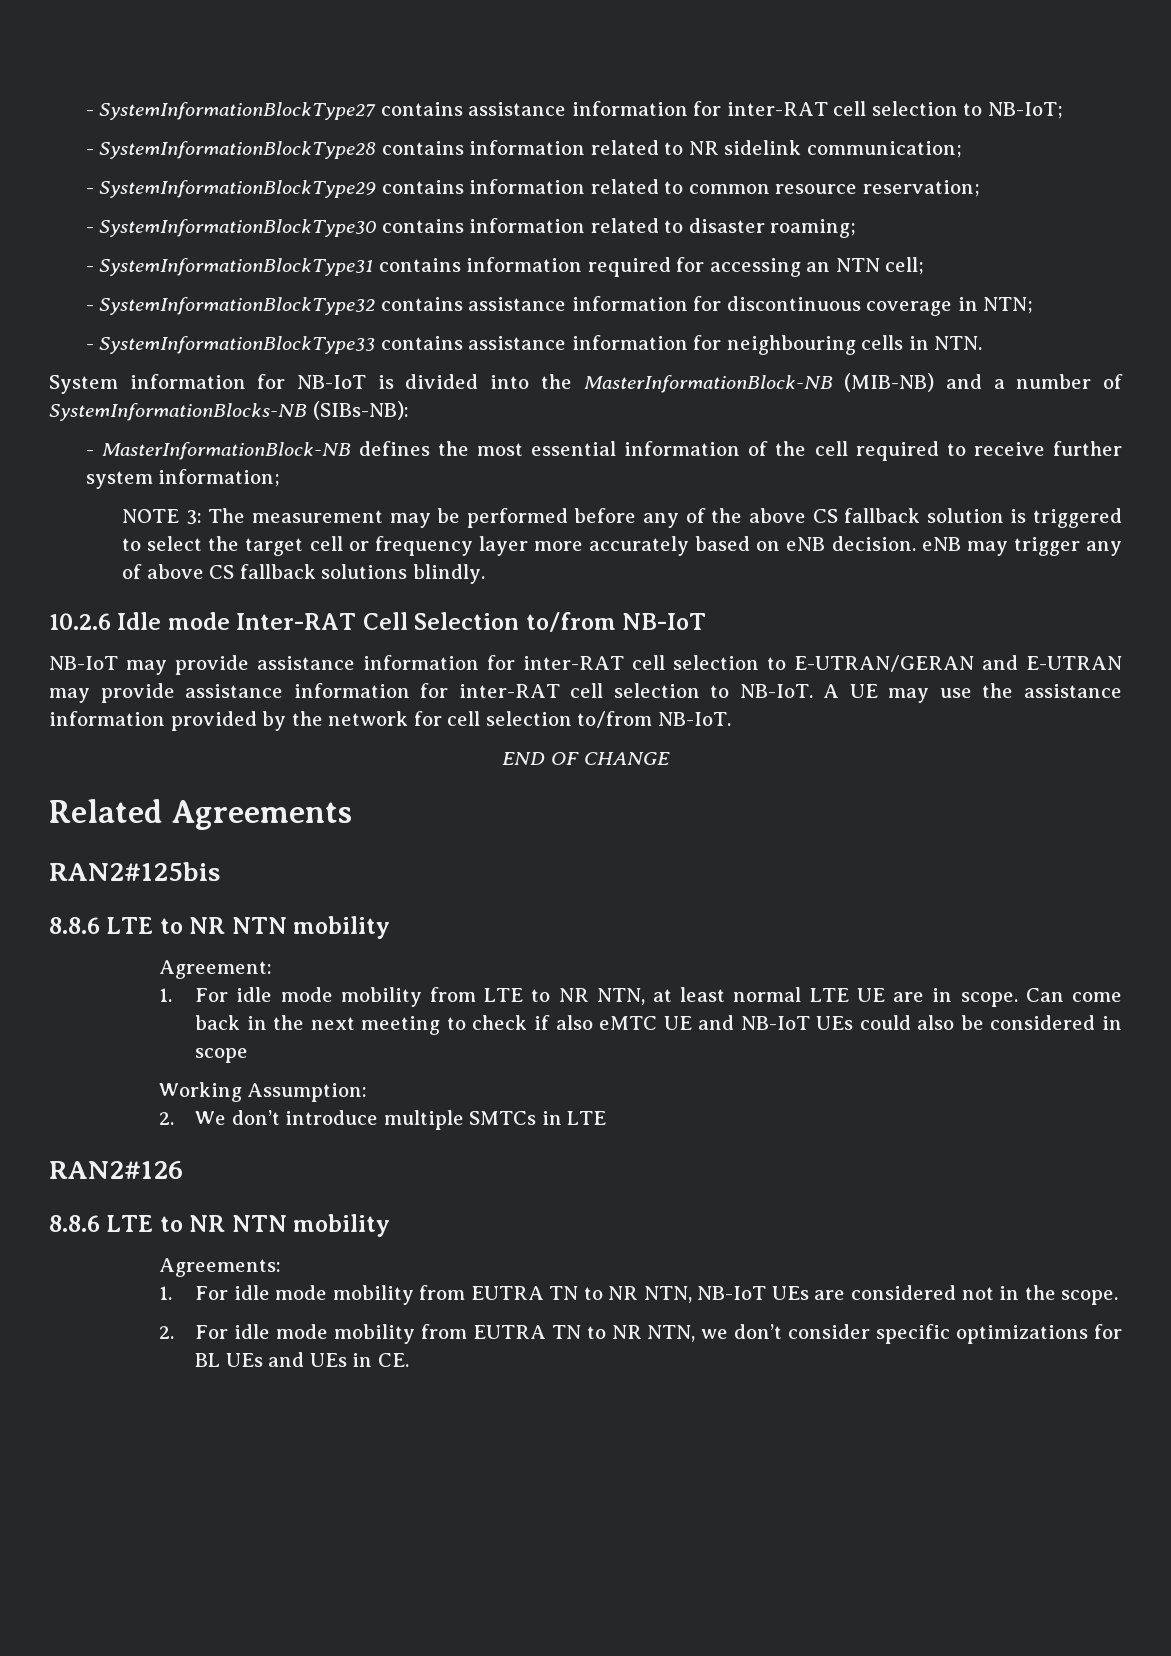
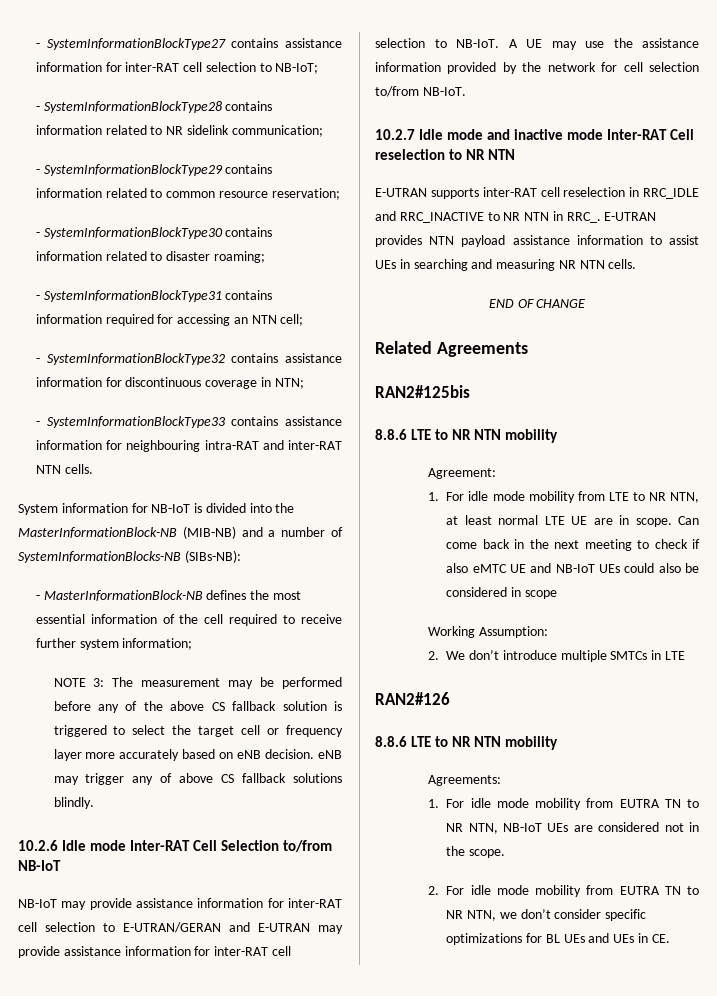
- - SystemInformationBlockType33 contains assistance information for neighbouring cells in NTN.
+ - SystemInformationBlockType33 contains assistance information for neighbouring intra-RAT and inter-RAT NTN cells.
+ 10.2.7 Idle mode and inactive mode Inter-RAT Cell reselection to NR NTN
+ E-UTRAN supports inter-RAT cell reselection in RRC_IDLE and RRC_INACTIVE to NR NTN in RRC_. E-UTRAN provides NTN payload assistance information to assist UEs in searching and measuring NR NTN cells.

